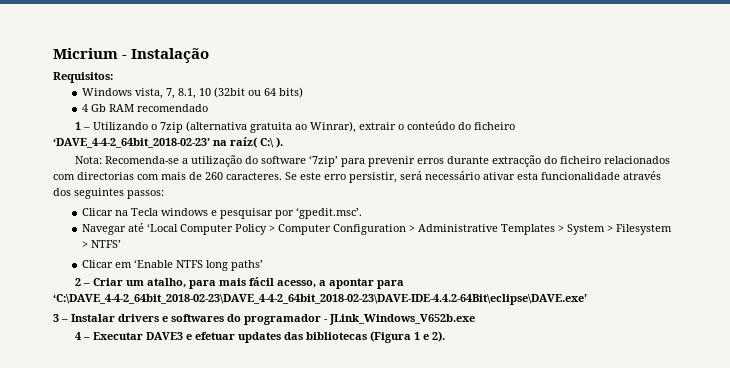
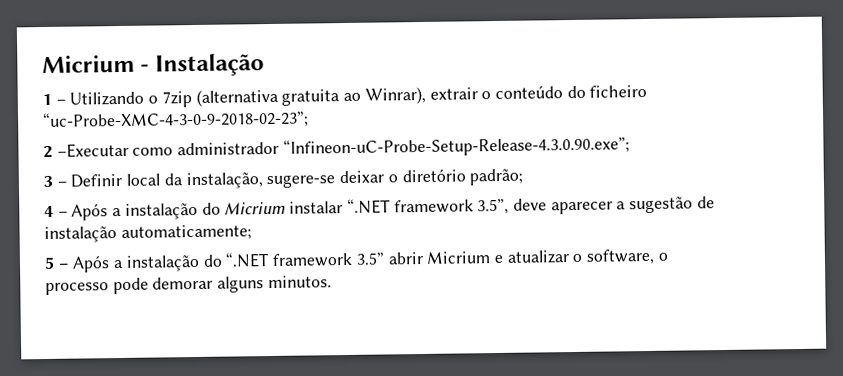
- Requisitos:
- Windows vista, 7, 8.1, 10 (32bit ou 64 bits)
- 4 Gb RAM recomendado
- 1 – Utilizando o 7zip (alternativa gratuita ao Winrar), extrair o conteúdo do ficheiro ‘DAVE_4-4-2_64bit_2018-02-23’ na raíz( C:\ ).
- Nota: Recomenda-se a utilização do software ‘7zip’ para prevenir erros durante extracção do ficheiro relacionados com directorias com mais de 260 caracteres. Se este erro persistir, será necessário ativar esta funcionalidade através dos seguintes passos:
- Clicar na Tecla windows e pesquisar por ‘gpedit.msc’.
- Navegar até ‘Local Computer Policy > Computer Configuration > Administrative Templates > System > Filesystem > NTFS’
- Clicar em ‘Enable NTFS long paths’
- 2 – Criar um atalho, para mais fácil acesso, a apontar para ‘C:\DAVE_4-4-2_64bit_2018-02-23\DAVE_4-4-2_64bit_2018-02-23\DAVE-IDE-4.4.2-64Bit\eclipse\DAVE.exe’
- 3 – Instalar drivers e softwares do programador - JLink_Windows_V652b.exe
- 4 – Executar DAVE3 e efetuar updates das bibliotecas (Figura 1 e 2).
+ 1 – Utilizando o 7zip (alternativa gratuita ao Winrar), extrair o conteúdo do ficheiro “uc-Probe-XMC-4-3-0-9-2018-02-23”;
+ 2 –Executar como administrador “Infineon-uC-Probe-Setup-Release-4.3.0.90.exe”;
+ 3 – Definir local da instalação, sugere-se deixar o diretório padrão;
+ 4 – Após a instalação do Micrium instalar “.NET framework 3.5”, deve aparecer a sugestão de instalação automaticamente;
+ 5 – Após a instalação do “.NET framework 3.5” abrir Micrium e atualizar o software, o processo pode demorar alguns minutos.

